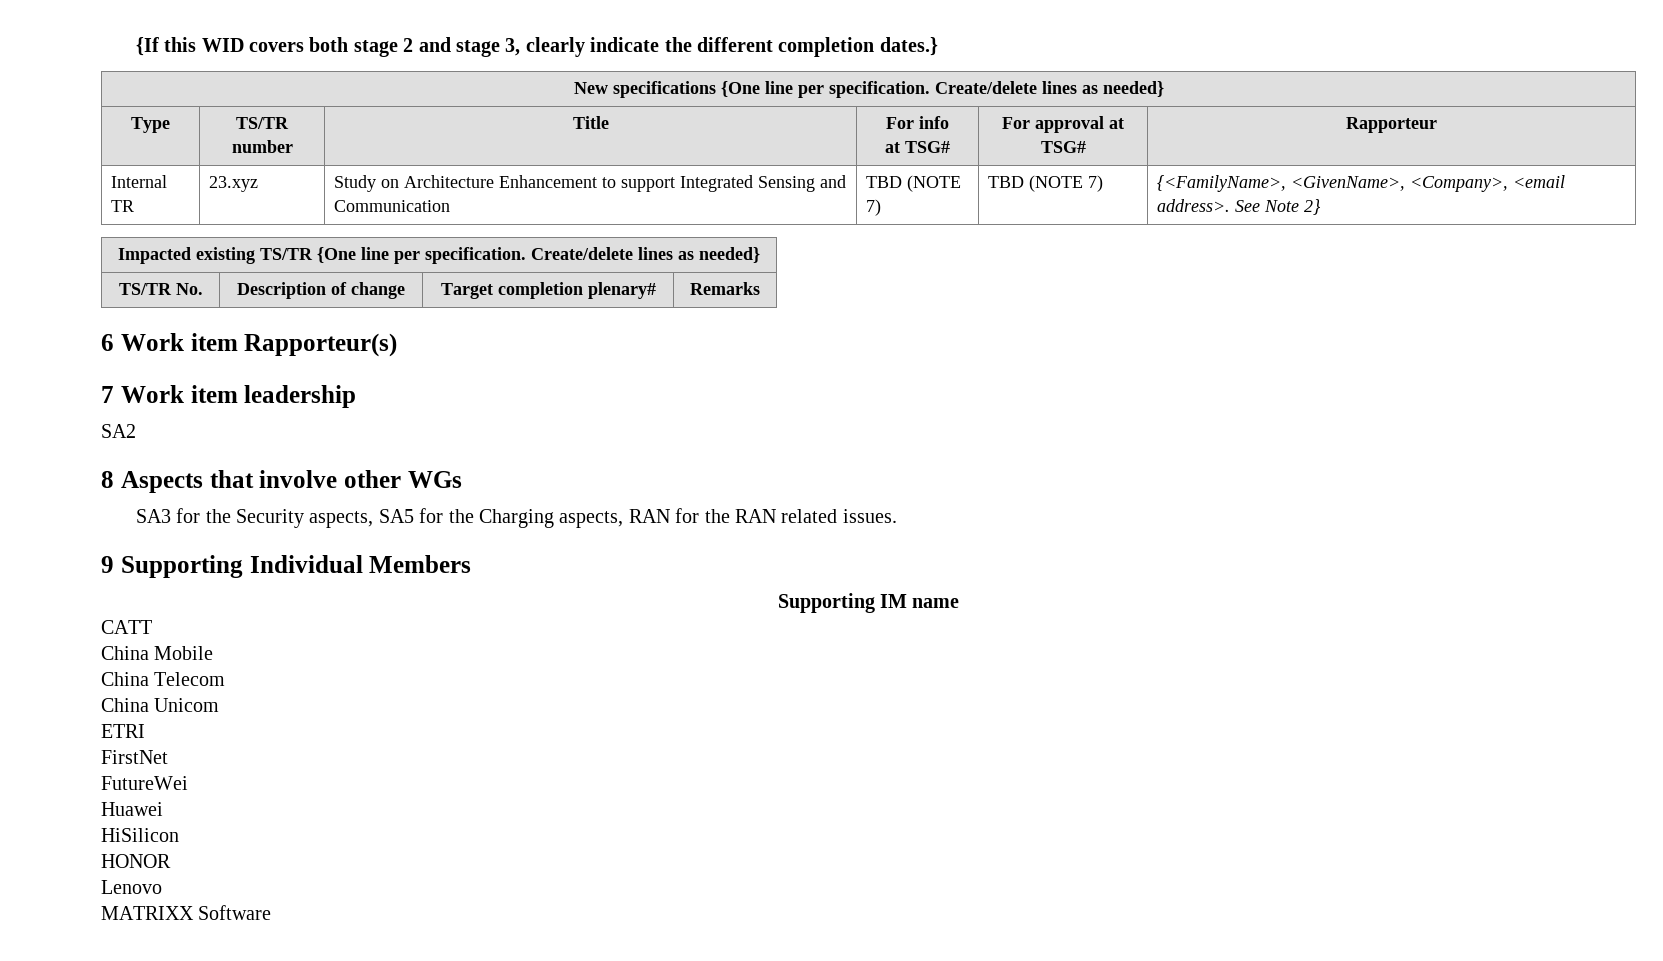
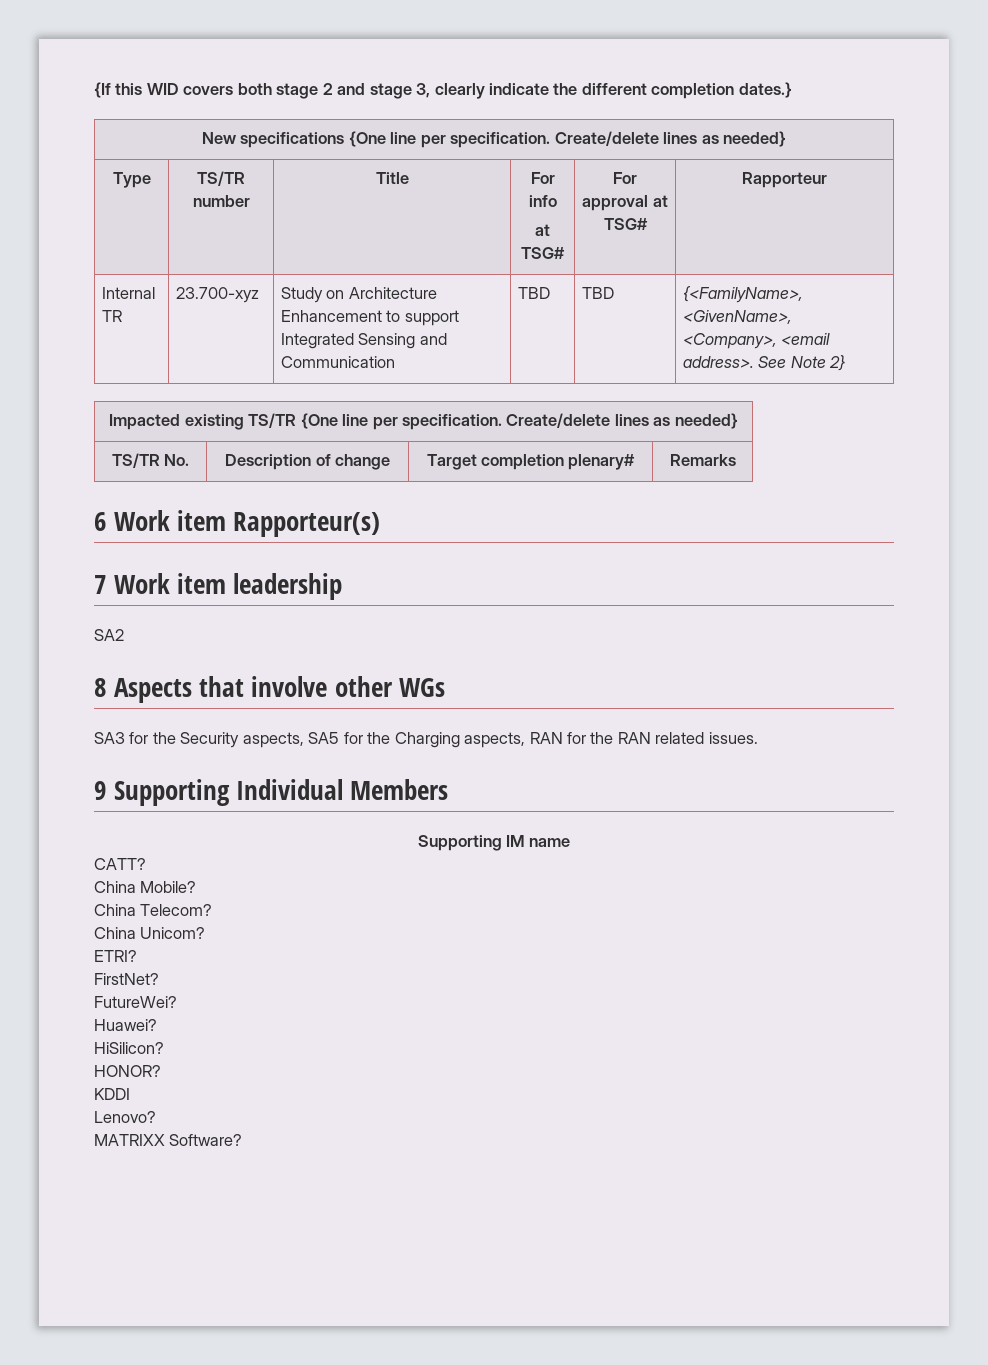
- Internal TR | 23.xyz | Study on Architecture Enhancement to support Integrated Sensing and Communication | TBD (NOTE 7) | TBD (NOTE 7) | {<FamilyName>, <GivenName>, <Company>, <email address>. See Note 2}
+ Internal TR | 23.700-xyz | Study on Architecture Enhancement to support Integrated Sensing and Communication | TBD | TBD | {<FamilyName>, <GivenName>, <Company>, <email address>. See Note 2}
- CATT
- China Mobile
- China Telecom
- China Unicom
- ETRI
- FirstNet
- FutureWei
- Huawei
- HiSilicon
- HONOR
- Lenovo
+ CATT?
+ China Mobile?
+ China Telecom?
+ China Unicom?
+ ETRI?
+ FirstNet?
+ FutureWei?
+ Huawei?
+ HiSilicon?
+ HONOR?
+ KDDI
+ Lenovo?
- MATRIXX Software
+ MATRIXX Software?

